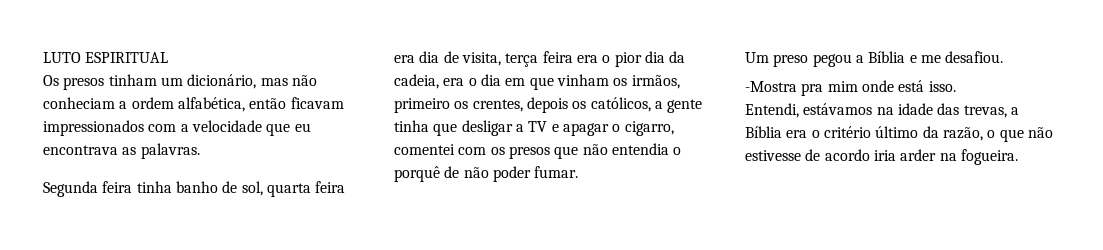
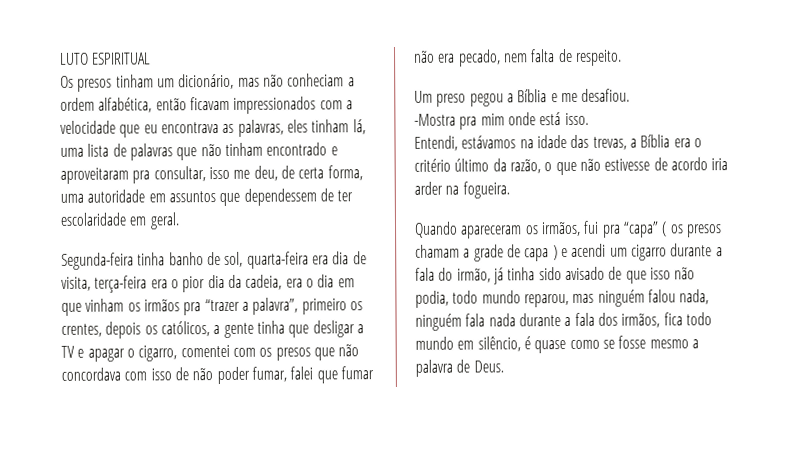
- Os presos tinham um dicionário, mas não conheciam a ordem alfabética, então ficavam impressionados com a velocidade que eu encontrava as palavras.
- Segunda feira tinha banho de sol, quarta feira era dia de visita, terça feira era o pior dia da cadeia, era o dia em que vinham os irmãos, primeiro os crentes, depois os católicos, a gente tinha que desligar a TV e apagar o cigarro, comentei com os presos que não entendia o porquê de não poder fumar.
+ Os presos tinham um dicionário, mas não conheciam a ordem alfabética, então ficavam impressionados com a velocidade que eu encontrava as palavras, eles tinham lá, uma lista de palavras que não tinham encontrado e aproveitaram pra consultar, isso me deu, de certa forma, uma autoridade em assuntos que dependessem de ter escolaridade em geral.
+ Segunda-feira tinha banho de sol, quarta-feira era dia de visita, terça-feira era o pior dia da cadeia, era o dia em que vinham os irmãos pra “trazer a palavra”, primeiro os crentes, depois os católicos, a gente tinha que desligar a TV e apagar o cigarro, comentei com os presos que não concordava com isso de não poder fumar, falei que fumar não era pecado, nem falta de respeito.
+ Quando apareceram os irmãos, fui pra “capa” ( os presos chamam a grade de capa ) e acendi um cigarro durante a fala do irmão, já tinha sido avisado de que isso não podia, todo mundo reparou, mas ninguém falou nada, ninguém fala nada durante a fala dos irmãos, fica todo mundo em silêncio, é quase como se fosse mesmo a palavra de Deus.

